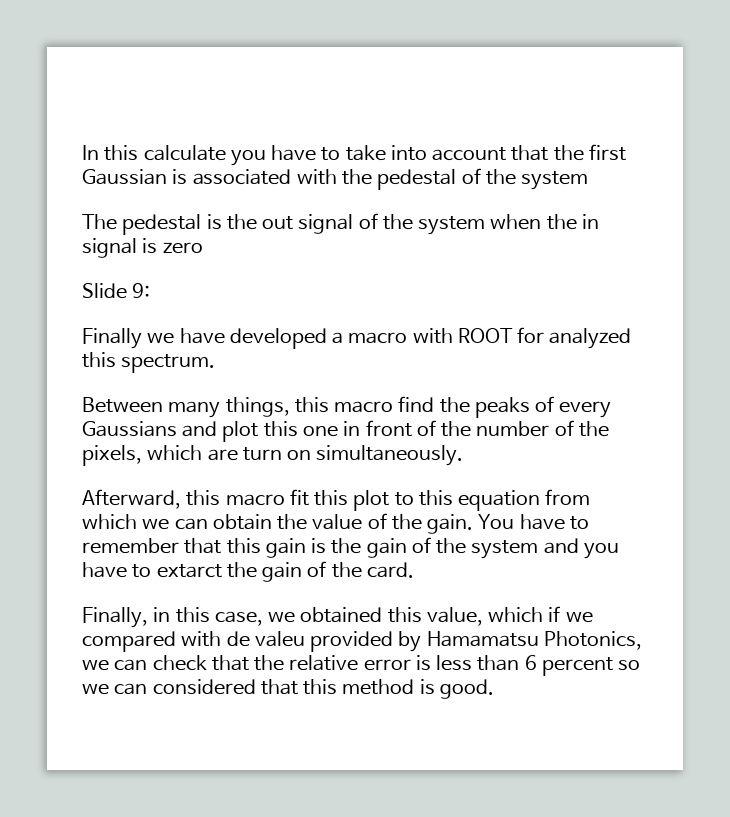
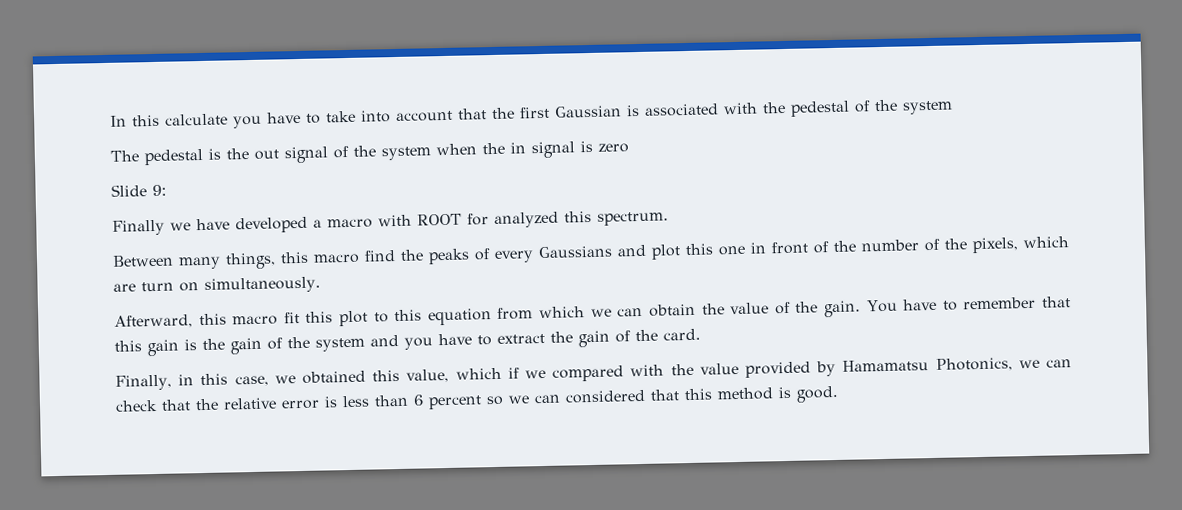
- You have to remember that this gain is the gain of the system and you have to extarct the gain of the card.
+ You have to remember that this gain is the gain of the system and you have to extract the gain of the card.
- Finally, in this case, we obtained this value, which if we compared with de valeu provided by Hamamatsu Photonics, we can check that the relative error is less than 6 percent so we can considered that this method is good.
+ Finally, in this case, we obtained this value, which if we compared with the value provided by Hamamatsu Photonics, we can check that the relative error is less than 6 percent so we can considered that this method is good.

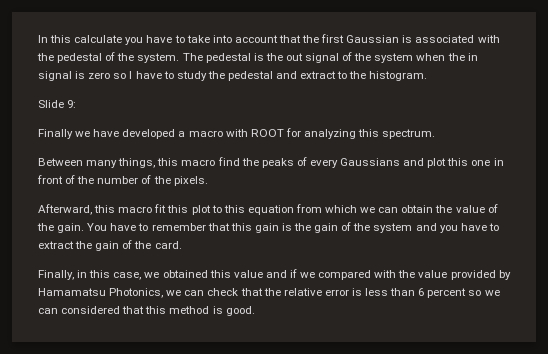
- In this calculate you have to take into account that the first Gaussian is associated with the pedestal of the system
- The pedestal is the out signal of the system when the in signal is zero
+ In this calculate you have to take into account that the first Gaussian is associated with the pedestal of the system. The pedestal is the out signal of the system when the in signal is zero so I have to study the pedestal and extract to the histogram.
- Finally we have developed a macro with ROOT for analyzed this spectrum.
+ Finally we have developed a macro with ROOT for analyzing this spectrum.
- Between many things, this macro find the peaks of every Gaussians and plot this one in front of the number of the pixels, which are turn on simultaneously.
+ Between many things, this macro find the peaks of every Gaussians and plot this one in front of the number of the pixels.
- Finally, in this case, we obtained this value, which if we compared with the value provided by Hamamatsu Photonics, we can check that the relative error is less than 6 percent so we can considered that this method is good.
+ Finally, in this case, we obtained this value and if we compared with the value provided by Hamamatsu Photonics, we can check that the relative error is less than 6 percent so we can considered that this method is good.

